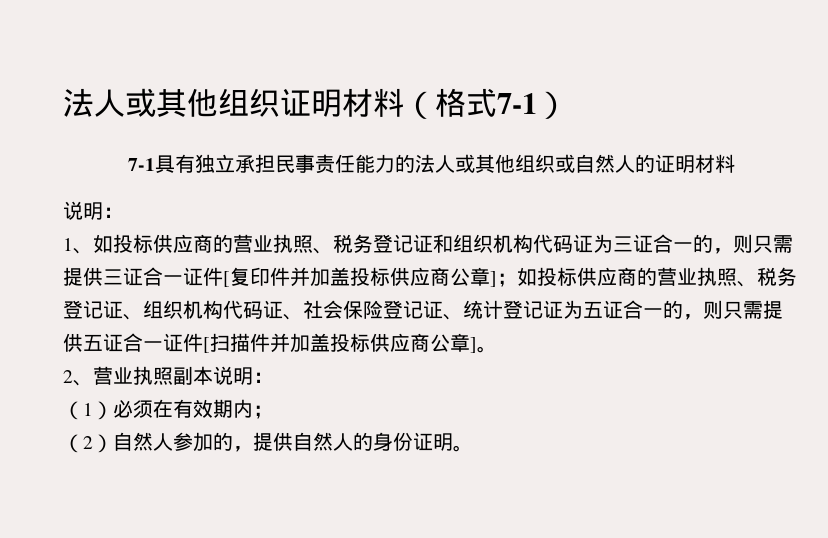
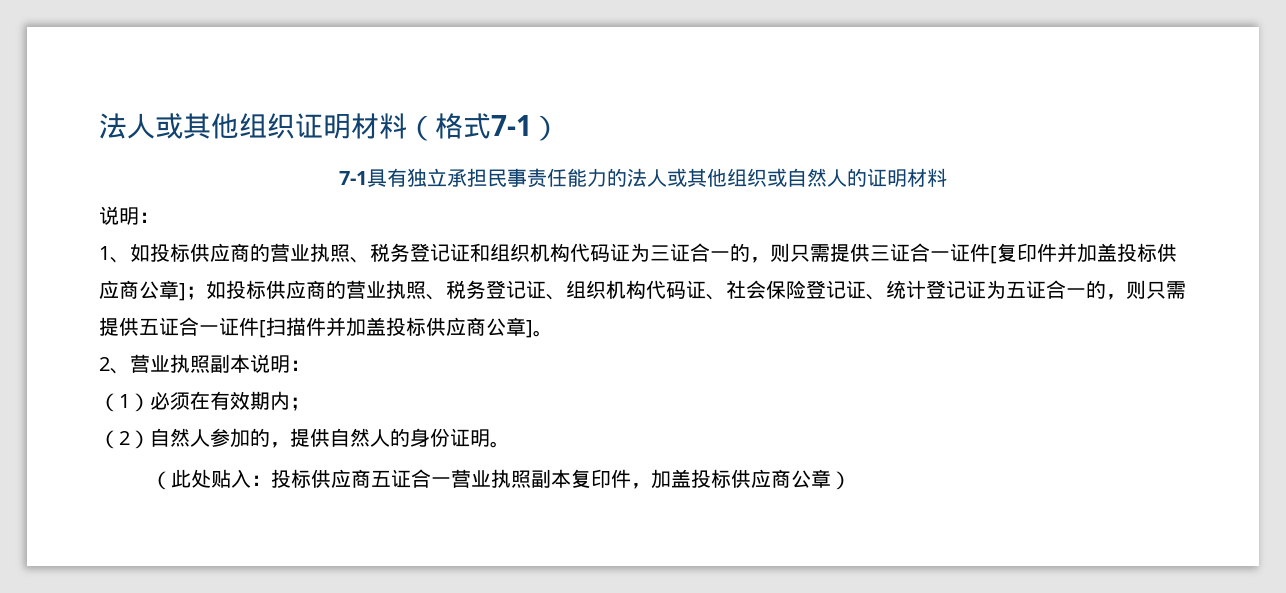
+ （此处贴入：投标供应商五证合一营业执照副本复印件，加盖投标供应商公章）

